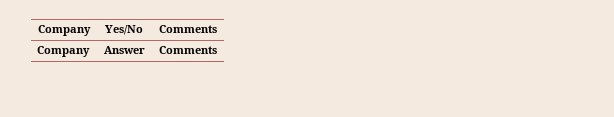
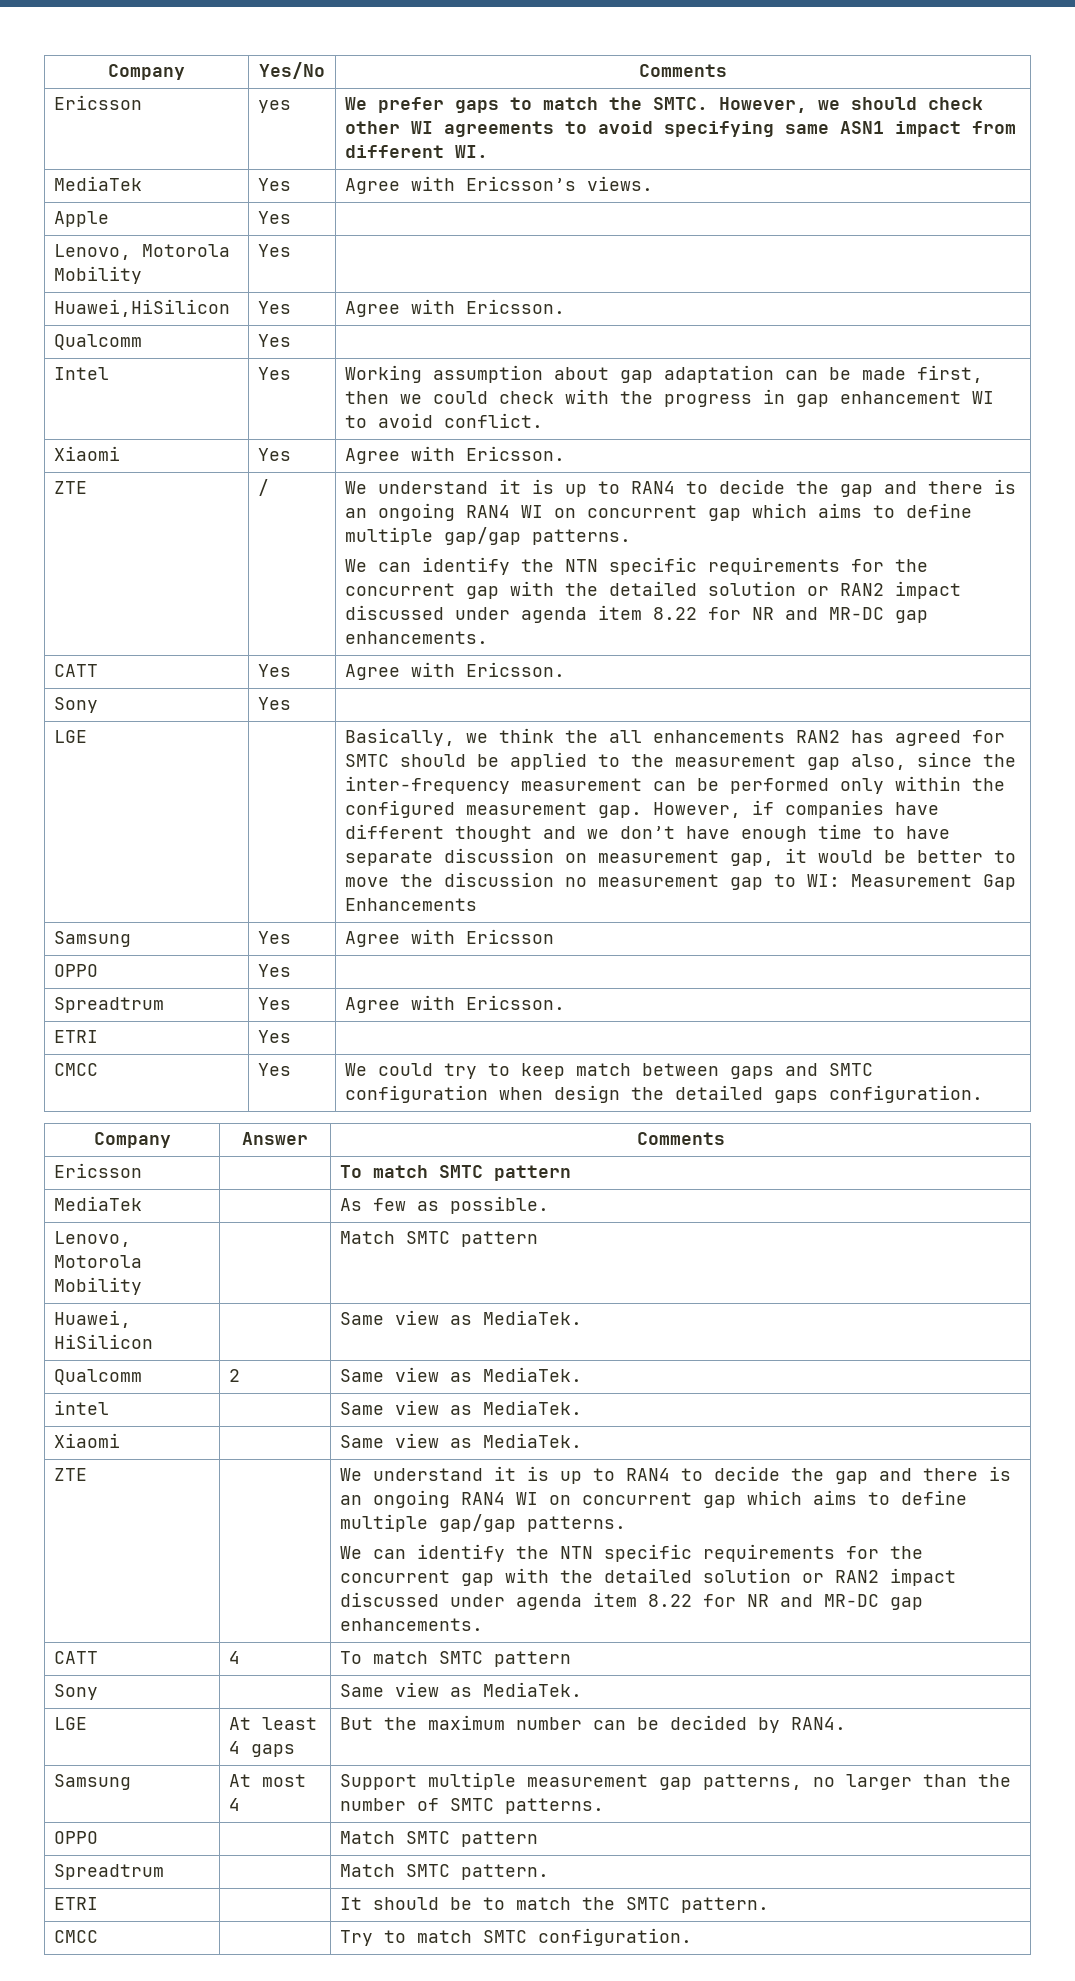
+ Ericsson | yes | We prefer gaps to match the SMTC. However, we should check other WI agreements to avoid specifying same ASN1 impact from different WI.
+ MediaTek | Yes | Agree with Ericsson’s views.
+ Apple | Yes |
+ Lenovo, Motorola Mobility | Yes |
+ Huawei,HiSilicon | Yes | Agree with Ericsson.
+ Qualcomm | Yes |
+ Intel | Yes | Working assumption about gap adaptation can be made first, then we could check with the progress in gap enhancement WI to avoid conflict.
+ Xiaomi | Yes | Agree with Ericsson.
+ ZTE | / | We understand it is up to RAN4 to decide the gap and there is an ongoing RAN4 WI on concurrent gap which aims to define multiple gap/gap patterns.
+ We can identify the NTN specific requirements for the concurrent gap with the detailed solution or RAN2 impact discussed under agenda item 8.22 for NR and MR-DC gap enhancements.
+ CATT | Yes | Agree with Ericsson.
+ Sony | Yes |
+ LGE | | Basically, we think the all enhancements RAN2 has agreed for SMTC should be applied to the measurement gap also, since the inter-frequency measurement can be performed only within the configured measurement gap. However, if companies have different thought and we don’t have enough time to have separate discussion on measurement gap, it would be better to move the discussion no measurement gap to WI: Measurement Gap Enhancements
+ Samsung | Yes | Agree with Ericsson
+ OPPO | Yes |
+ Spreadtrum | Yes | Agree with Ericsson.
+ ETRI | Yes |
+ CMCC | Yes | We could try to keep match between gaps and SMTC configuration when design the detailed gaps configuration.
  Company | Answer | Comments
+ Ericsson | | To match SMTC pattern
+ MediaTek | | As few as possible.
+ Lenovo, Motorola Mobility | | Match SMTC pattern
+ Huawei, HiSilicon | | Same view as MediaTek.
+ Qualcomm | 2 | Same view as MediaTek.
+ intel | | Same view as MediaTek.
+ Xiaomi | | Same view as MediaTek.
+ ZTE | | We understand it is up to RAN4 to decide the gap and there is an ongoing RAN4 WI on concurrent gap which aims to define multiple gap/gap patterns.
+ We can identify the NTN specific requirements for the concurrent gap with the detailed solution or RAN2 impact discussed under agenda item 8.22 for NR and MR-DC gap enhancements.
+ CATT | 4 | To match SMTC pattern
+ Sony | | Same view as MediaTek.
+ LGE | At least 4 gaps | But the maximum number can be decided by RAN4.
+ Samsung | At most 4 | Support multiple measurement gap patterns, no larger than the number of SMTC patterns.
+ OPPO | | Match SMTC pattern
+ Spreadtrum | | Match SMTC pattern.
+ ETRI | | It should be to match the SMTC pattern.
+ CMCC | | Try to match SMTC configuration.

